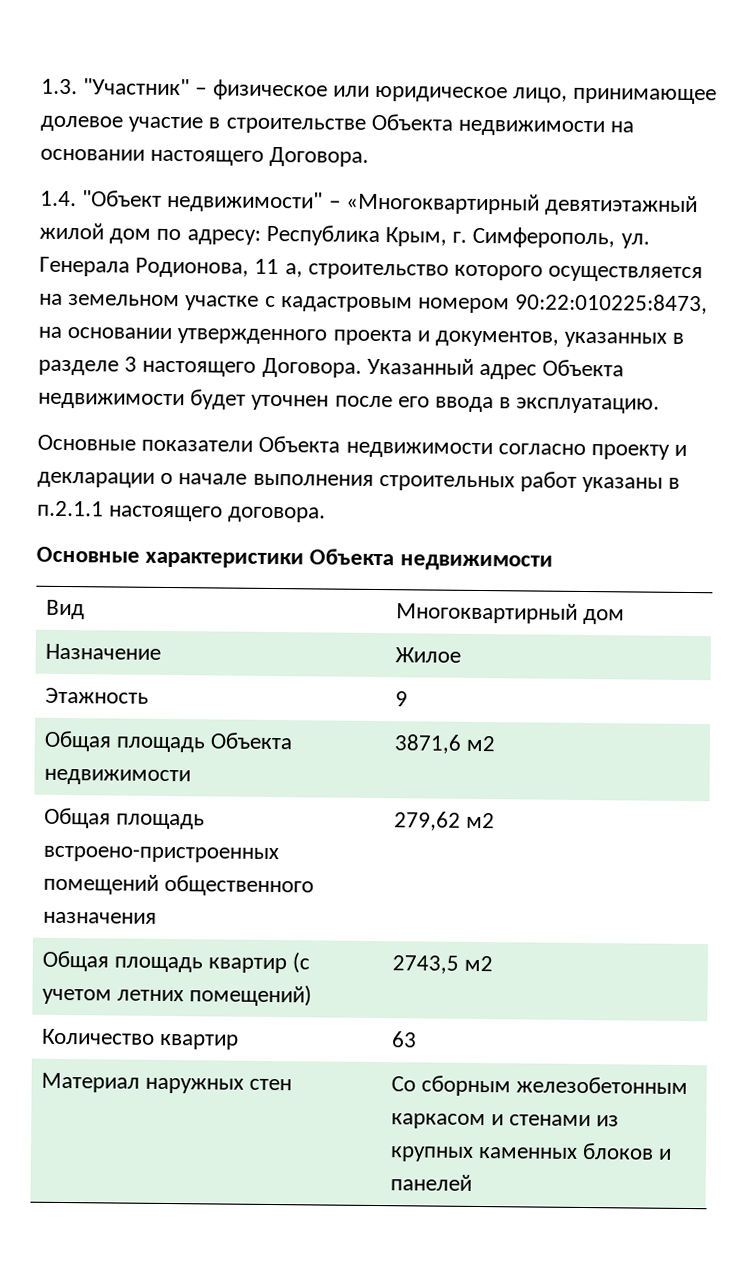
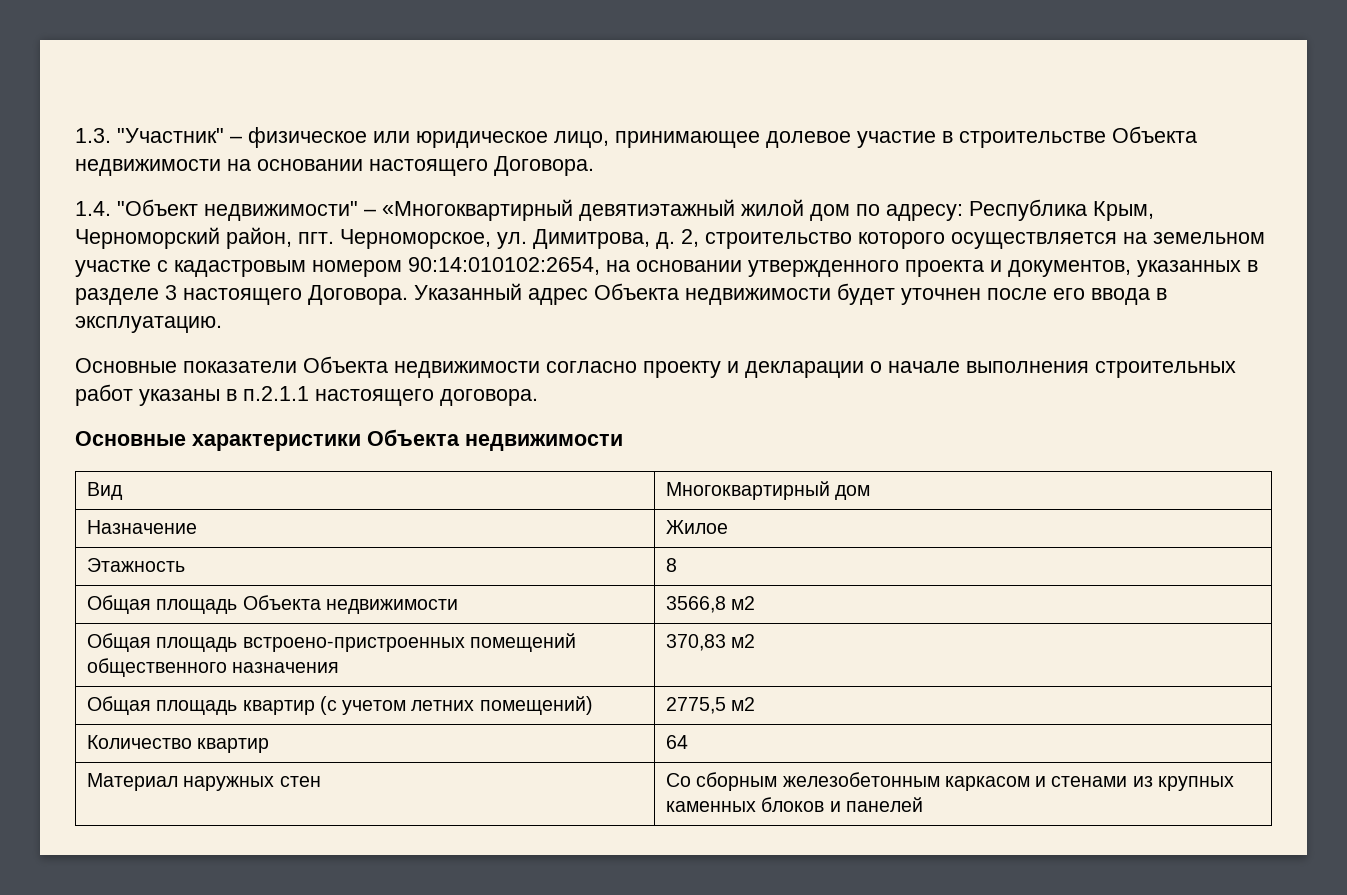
- 1.4. "Объект недвижимости" – «Многоквартирный девятиэтажный жилой дом по адресу: Республика Крым, г. Симферополь, ул. Генерала Родионова, 11 а, строительство которого осуществляется на земельном участке с кадастровым номером 90:22:010225:8473, на основании утвержденного проекта и документов, указанных в разделе 3 настоящего Договора.
+ 1.4. "Объект недвижимости" – «Многоквартирный девятиэтажный жилой дом по адресу: Республика Крым, Черноморский район, пгт. Черноморское, ул. Димитрова, д. 2, строительство которого осуществляется на земельном участке с кадастровым номером 90:14:010102:2654, на основании утвержденного проекта и документов, указанных в разделе 3 настоящего Договора.
- Этажность | 9
+ Этажность | 8
- Общая площадь Объекта недвижимости | 3871,6 м2
+ Общая площадь Объекта недвижимости | 3566,8 м2
- Общая площадь встроено-пристроенных помещений общественного назначения | 279,62 м2
+ Общая площадь встроено-пристроенных помещений общественного назначения | 370,83 м2
- Общая площадь квартир (с учетом летних помещений) | 2743,5 м2
+ Общая площадь квартир (с учетом летних помещений) | 2775,5 м2
- Количество квартир | 63
+ Количество квартир | 64

